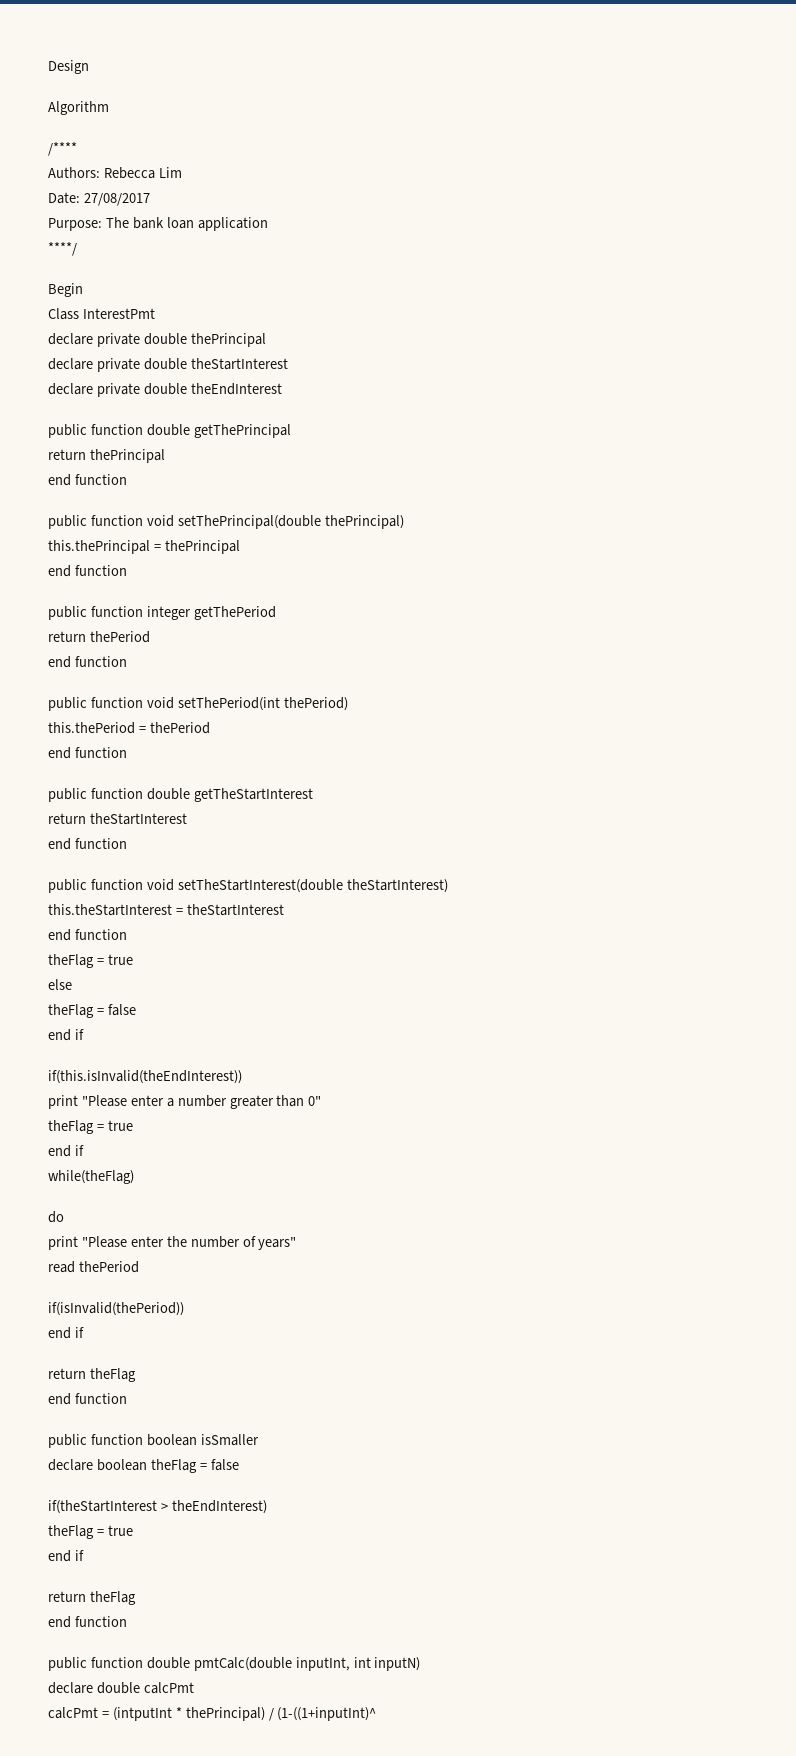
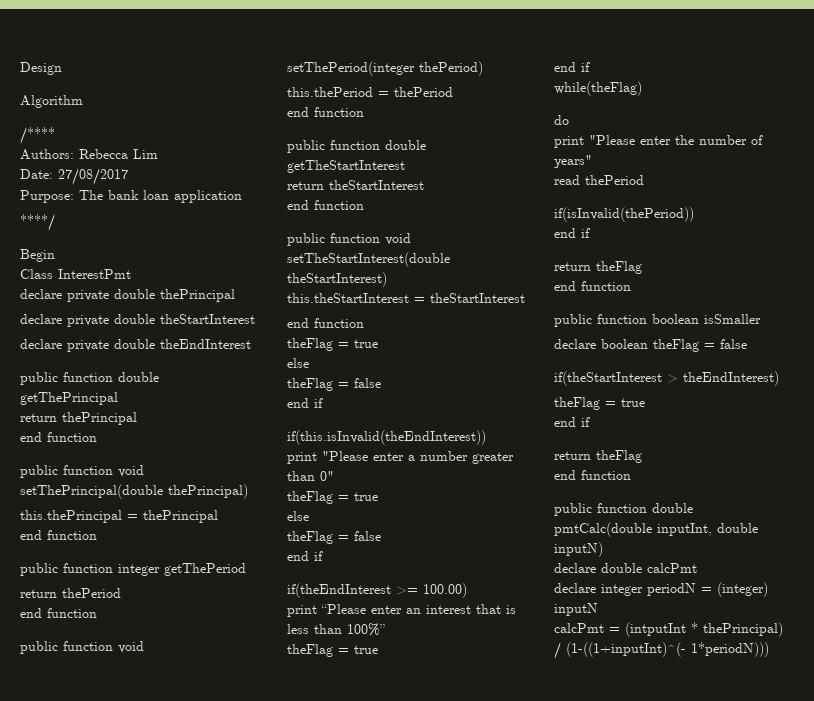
- public function void setThePeriod(int thePeriod)
+ public function void setThePeriod(integer thePeriod)
  print "Please enter a number greater than 0"
+ theFlag = true
+ else
+ theFlag = false
+ end if
+ if(theEndInterest >= 100.00)
+ print “Please enter an interest that is less than 100%”
- public function double pmtCalc(double inputInt, int inputN)
+ public function double pmtCalc(double inputInt, double inputN)
+ declare integer periodN = (integer) inputN
- calcPmt = (intputInt * thePrincipal) / (1-((1+inputInt)^
+ calcPmt = (intputInt * thePrincipal) / (1-((1+inputInt)^(- 1*periodN)))

